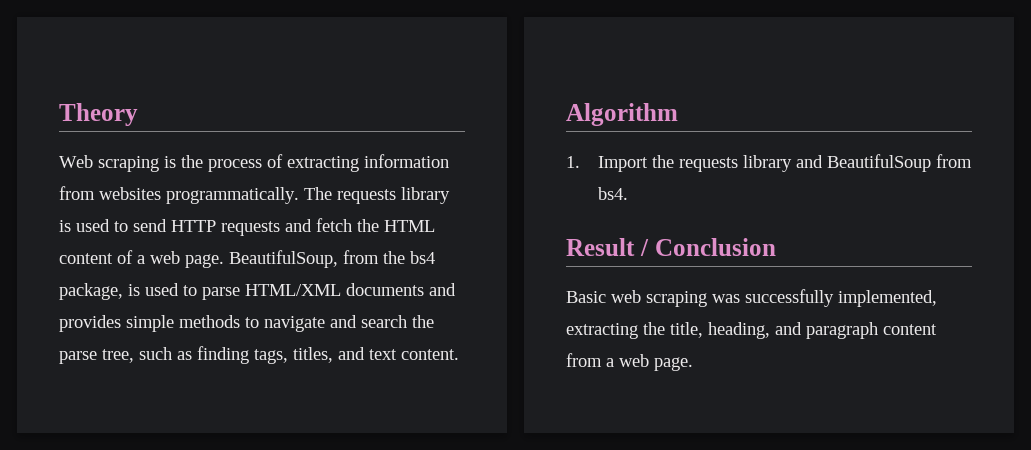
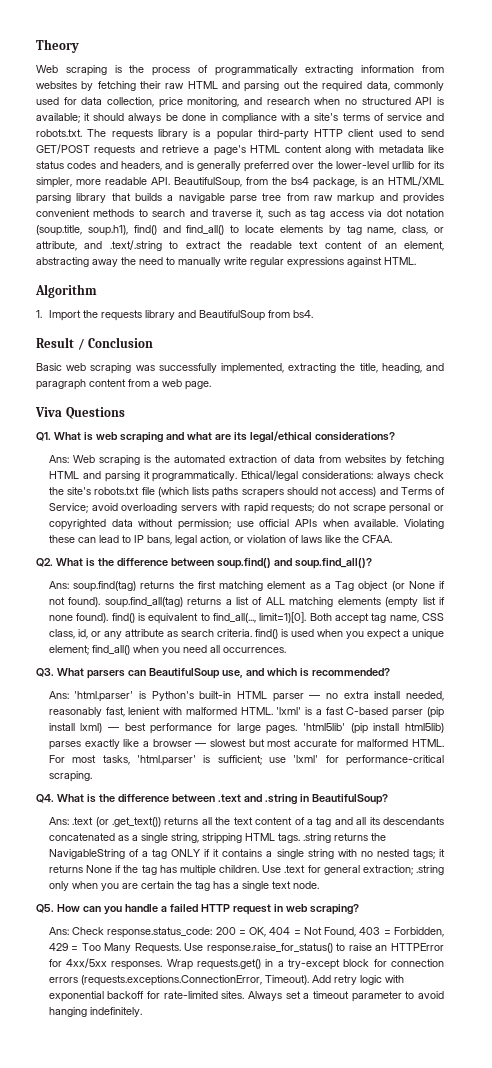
- Web scraping is the process of extracting information from websites programmatically. The requests library is used to send HTTP requests and fetch the HTML content of a web page. BeautifulSoup, from the bs4 package, is used to parse HTML/XML documents and provides simple methods to navigate and search the parse tree, such as finding tags, titles, and text content.
+ Web scraping is the process of programmatically extracting information from websites by fetching their raw HTML and parsing out the required data, commonly used for data collection, price monitoring, and research when no structured API is available; it should always be done in compliance with a site's terms of service and robots.txt. The requests library is a popular third-party HTTP client used to send GET/POST requests and retrieve a page's HTML content along with metadata like status codes and headers, and is generally preferred over the lower-level urllib for its simpler, more readable API. BeautifulSoup, from the bs4 package, is an HTML/XML parsing library that builds a navigable parse tree from raw markup and provides convenient methods to search and traverse it, such as tag access via dot notation (soup.title, soup.h1), find() and find_all() to locate elements by tag name, class, or attribute, and .text/.string to extract the readable text content of an element, abstracting away the need to manually write regular expressions against HTML.
+ Viva Questions
+ Q1. What is web scraping and what are its legal/ethical considerations?
+ Ans: Web scraping is the automated extraction of data from websites by fetching HTML and parsing it programmatically. Ethical/legal considerations: always check the site's robots.txt file (which lists paths scrapers should not access) and Terms of Service; avoid overloading servers with rapid requests; do not scrape personal or copyrighted data without permission; use official APIs when available. Violating these can lead to IP bans, legal action, or violation of laws like the CFAA.
+ Q2. What is the difference between soup.find() and soup.find_all()?
+ Ans: soup.find(tag) returns the first matching element as a Tag object (or None if not found). soup.find_all(tag) returns a list of ALL matching elements (empty list if none found). find() is equivalent to find_all(..., limit=1)[0]. Both accept tag name, CSS class, id, or any attribute as search criteria. find() is used when you expect a unique element; find_all() when you need all occurrences.
+ Q3. What parsers can BeautifulSoup use, and which is recommended?
+ Ans: 'html.parser' is Python's built-in HTML parser — no extra install needed, reasonably fast, lenient with malformed HTML. 'lxml' is a fast C-based parser (pip install lxml) — best performance for large pages. 'html5lib' (pip install html5lib) parses exactly like a browser — slowest but most accurate for malformed HTML. For most tasks, 'html.parser' is sufficient; use 'lxml' for performance-critical scraping.
+ Q4. What is the difference between .text and .string in BeautifulSoup?
+ Ans: .text (or .get_text()) returns all the text content of a tag and all its descendants concatenated as a single string, stripping HTML tags. .string returns the NavigableString of a tag ONLY if it contains a single string with no nested tags; it returns None if the tag has multiple children. Use .text for general extraction; .string only when you are certain the tag has a single text node.
+ Q5. How can you handle a failed HTTP request in web scraping?
+ Ans: Check response.status_code: 200 = OK, 404 = Not Found, 403 = Forbidden, 429 = Too Many Requests. Use response.raise_for_status() to raise an HTTPError for 4xx/5xx responses. Wrap requests.get() in a try-except block for connection errors (requests.exceptions.ConnectionError, Timeout). Add retry logic with exponential backoff for rate-limited sites. Always set a timeout parameter to avoid hanging indefinitely.

